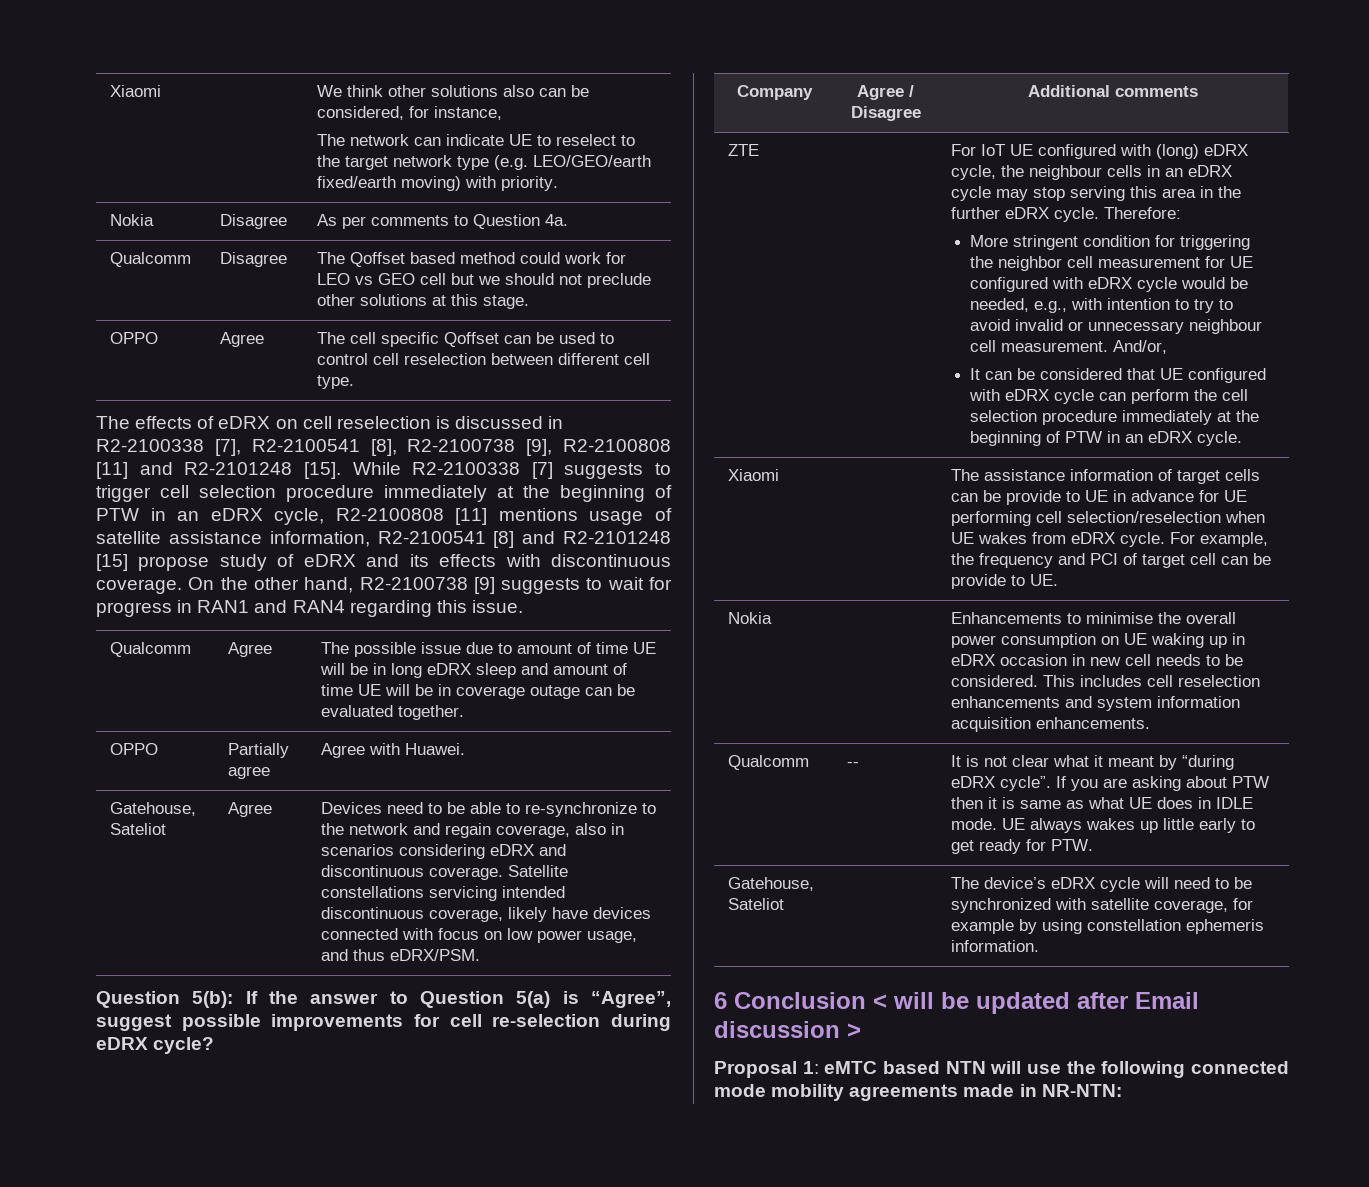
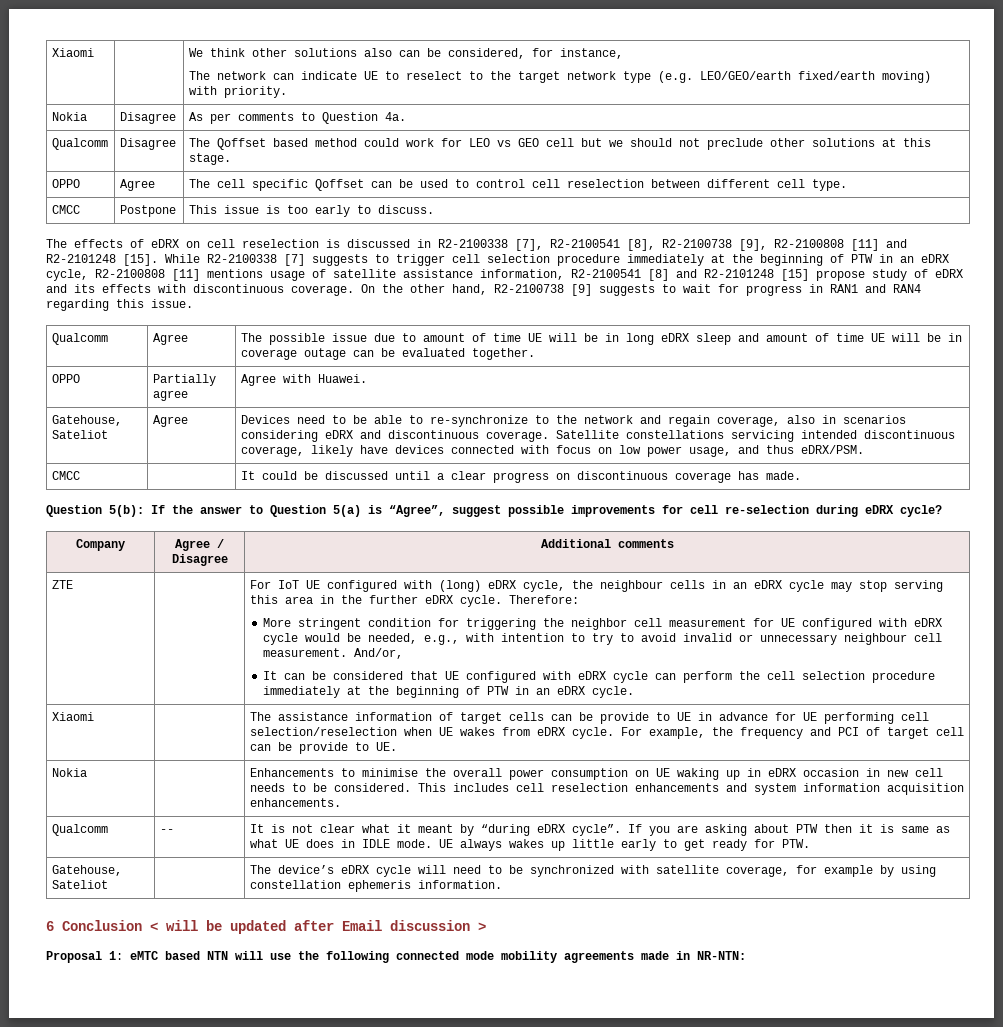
+ CMCC | Postpone | This issue is too early to discuss.
+ CMCC | | It could be discussed until a clear progress on discontinuous coverage has made.

